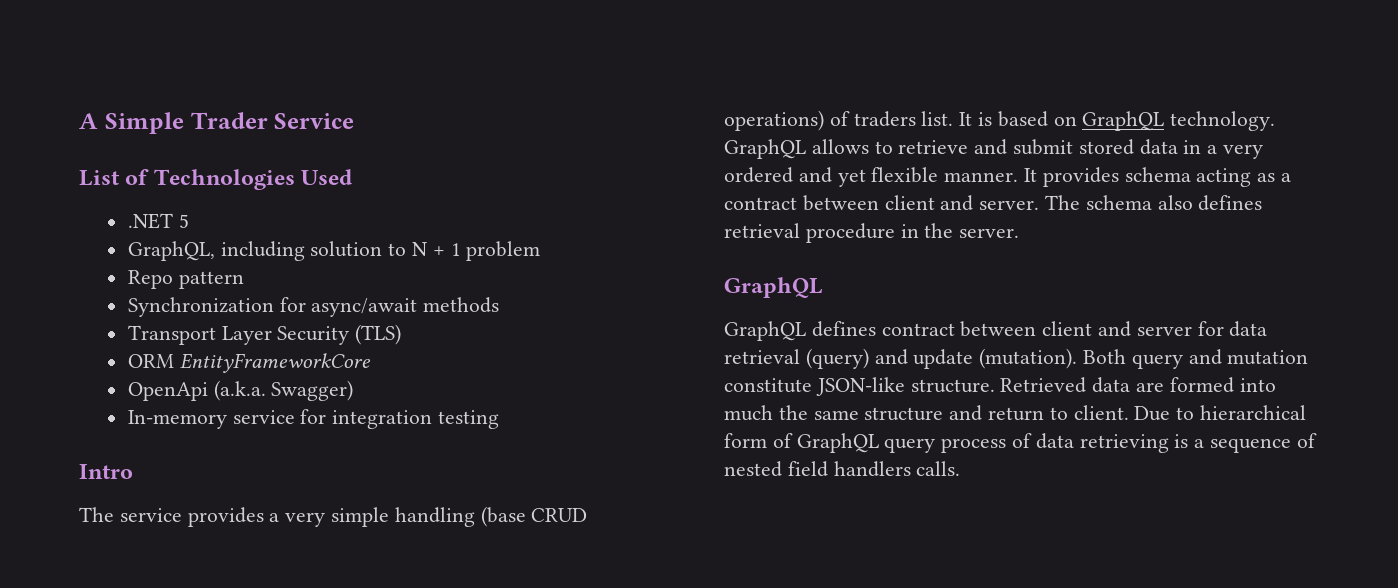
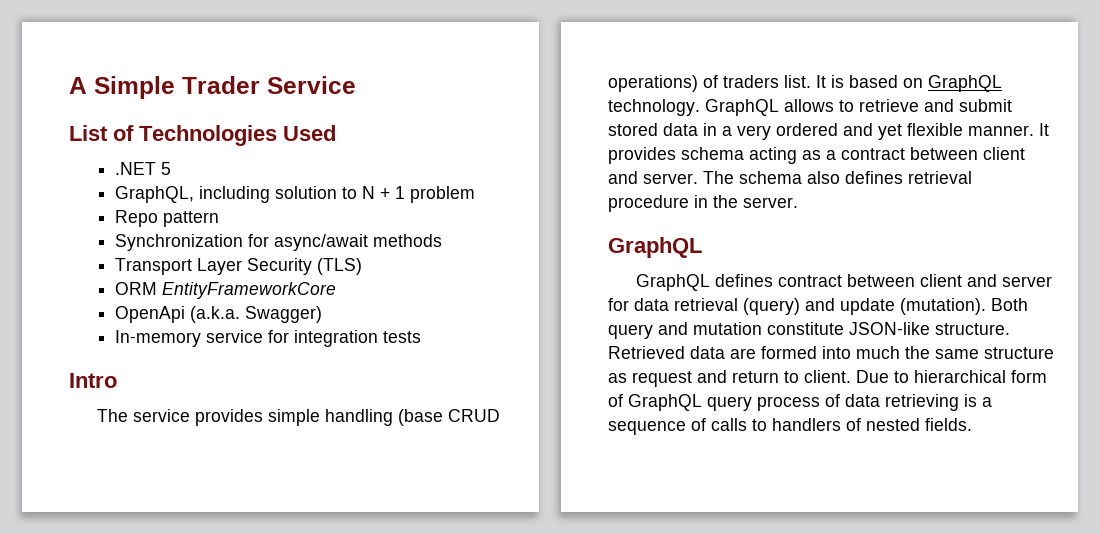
- In-memory service for integration testing
+ In-memory service for integration tests
- The service provides a very simple handling (base CRUD operations) of traders list.
+ The service provides simple handling (base CRUD operations) of traders list.
- Retrieved data are formed into much the same structure and return to client.
+ Retrieved data are formed into much the same structure as request and return to client.
- Due to hierarchical form of GraphQL query process of data retrieving is a sequence of nested field handlers calls.
+ Due to hierarchical form of GraphQL query process of data retrieving is a sequence of calls to handlers of nested fields.

